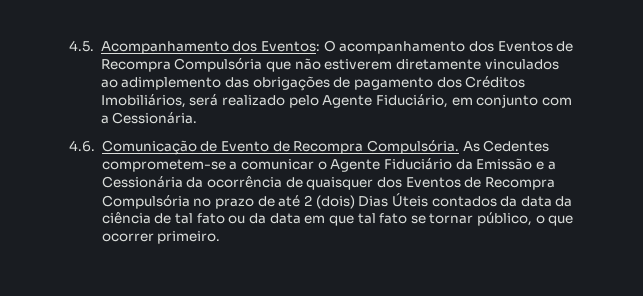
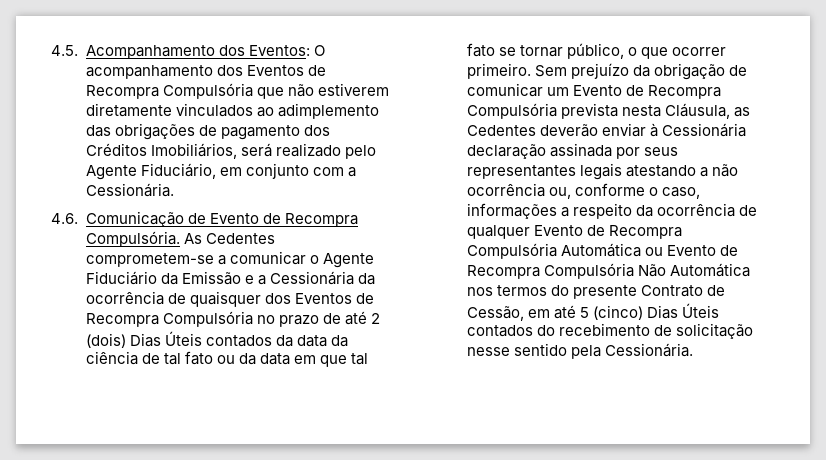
+ Sem prejuízo da obrigação de comunicar um Evento de Recompra Compulsória prevista nesta Cláusula, as Cedentes deverão enviar à Cessionária declaração assinada por seus representantes legais atestando a não ocorrência ou, conforme o caso, informações a respeito da ocorrência de qualquer Evento de Recompra Compulsória Automática ou Evento de Recompra Compulsória Não Automática nos termos do presente Contrato de Cessão, em até 5 (cinco) Dias Úteis contados do recebimento de solicitação nesse sentido pela Cessionária.

